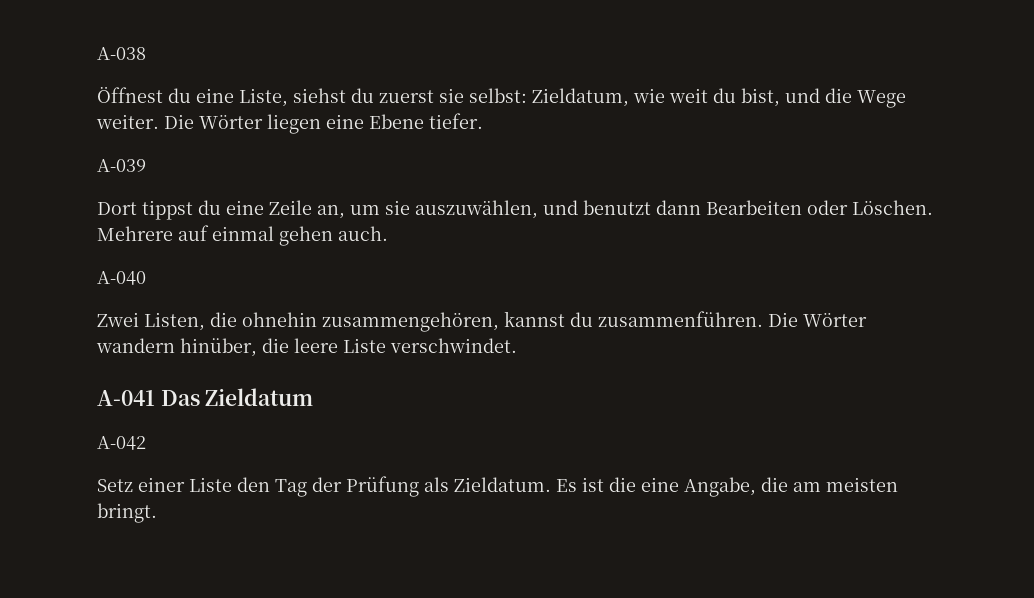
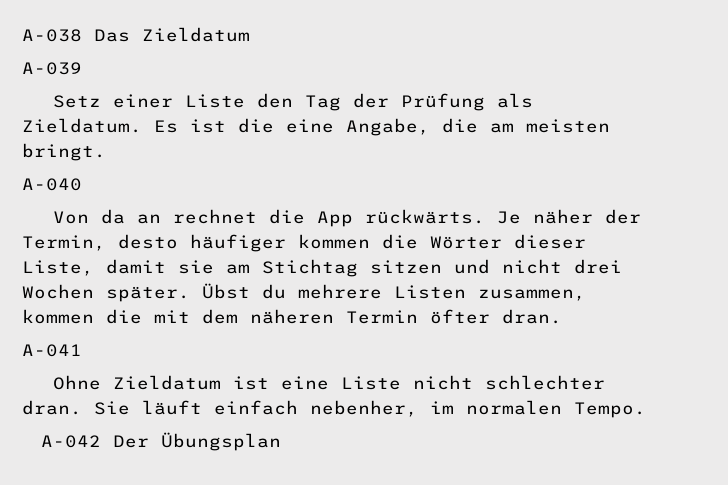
- A-038
- Öffnest du eine Liste, siehst du zuerst sie selbst: Zieldatum, wie weit du bist, und die Wege weiter. Die Wörter liegen eine Ebene tiefer.
- A-039
- Dort tippst du eine Zeile an, um sie auszuwählen, und benutzt dann Bearbeiten oder Löschen. Mehrere auf einmal gehen auch.
- A-040
- Zwei Listen, die ohnehin zusammengehören, kannst du zusammenführen. Die Wörter wandern hinüber, die leere Liste verschwindet.
- A-041 Das Zieldatum
+ A-038 Das Zieldatum
- A-042
+ A-039
+ A-040
+ Von da an rechnet die App rückwärts. Je näher der Termin, desto häufiger kommen die Wörter dieser Liste, damit sie am Stichtag sitzen und nicht drei Wochen später. Übst du mehrere Listen zusammen, kommen die mit dem näheren Termin öfter dran.
+ A-041
+ Ohne Zieldatum ist eine Liste nicht schlechter dran. Sie läuft einfach nebenher, im normalen Tempo.
+ A-042 Der Übungsplan

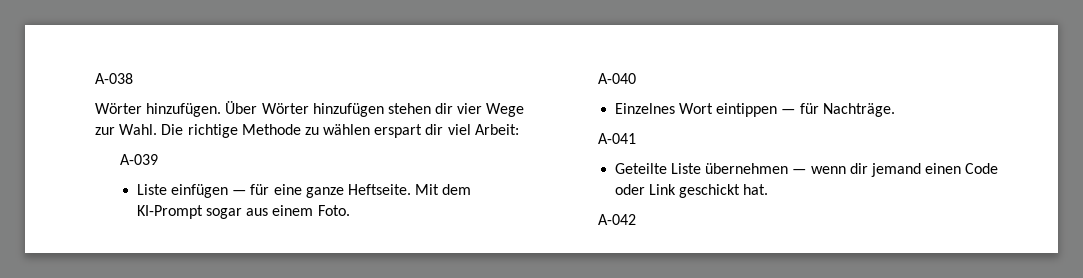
- A-038 Das Zieldatum
+ A-038
+ Wörter hinzufügen. Über Wörter hinzufügen stehen dir vier Wege zur Wahl. Die richtige Methode zu wählen erspart dir viel Arbeit:
  A-039
- Setz einer Liste den Tag der Prüfung als Zieldatum. Es ist die eine Angabe, die am meisten bringt.
+ Liste einfügen — für eine ganze Heftseite. Mit dem KI-Prompt sogar aus einem Foto.
  A-040
- Von da an rechnet die App rückwärts. Je näher der Termin, desto häufiger kommen die Wörter dieser Liste, damit sie am Stichtag sitzen und nicht drei Wochen später. Übst du mehrere Listen zusammen, kommen die mit dem näheren Termin öfter dran.
+ Einzelnes Wort eintippen — für Nachträge.
  A-041
- Ohne Zieldatum ist eine Liste nicht schlechter dran. Sie läuft einfach nebenher, im normalen Tempo.
+ Geteilte Liste übernehmen — wenn dir jemand einen Code oder Link geschickt hat.
- A-042 Der Übungsplan
+ A-042

